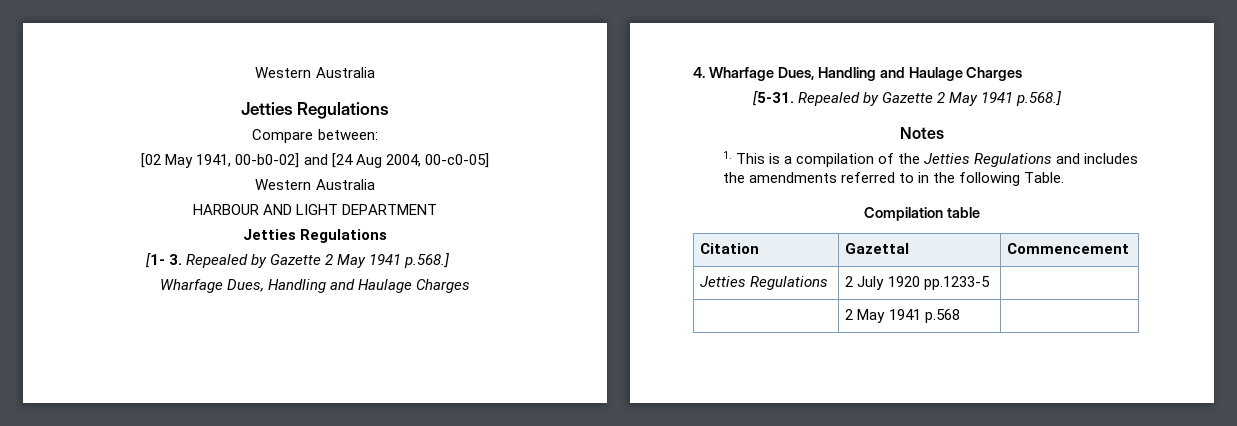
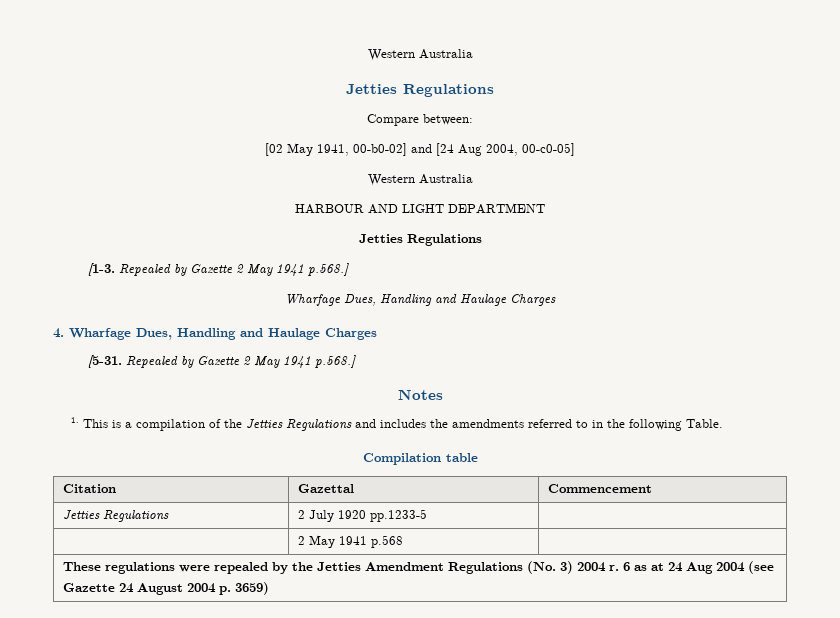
- [1- 3. Repealed by Gazette 2 May 1941 p.568.]
+ [1-3. Repealed by Gazette 2 May 1941 p.568.]
+ These regulations were repealed by the Jetties Amendment Regulations (No. 3) 2004 r. 6 as at 24 Aug 2004 (see Gazette 24 August 2004 p. 3659)

